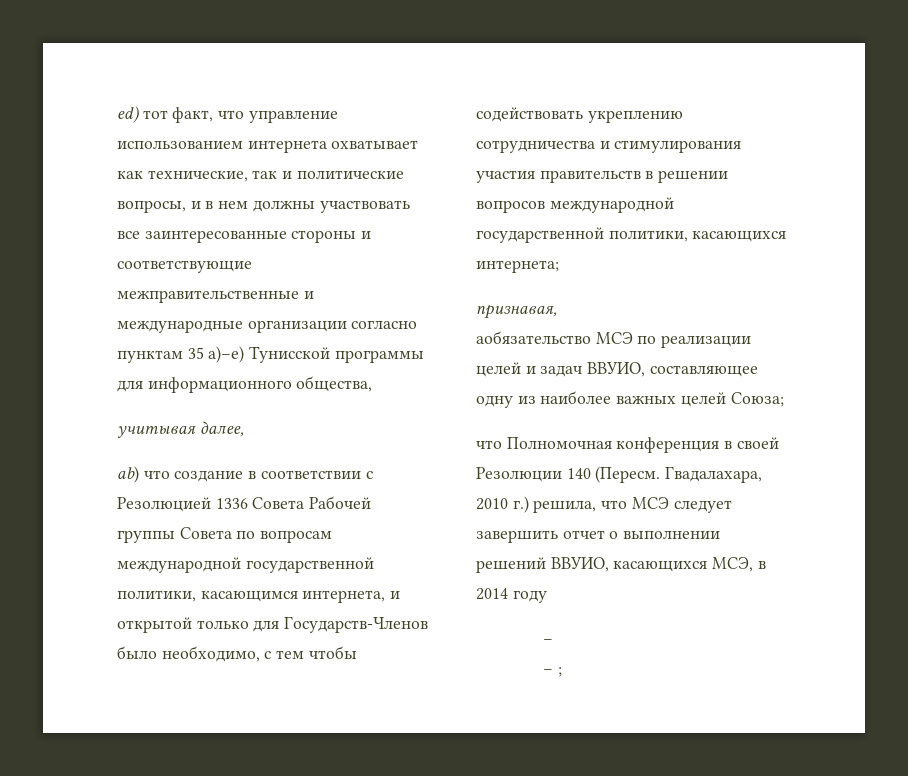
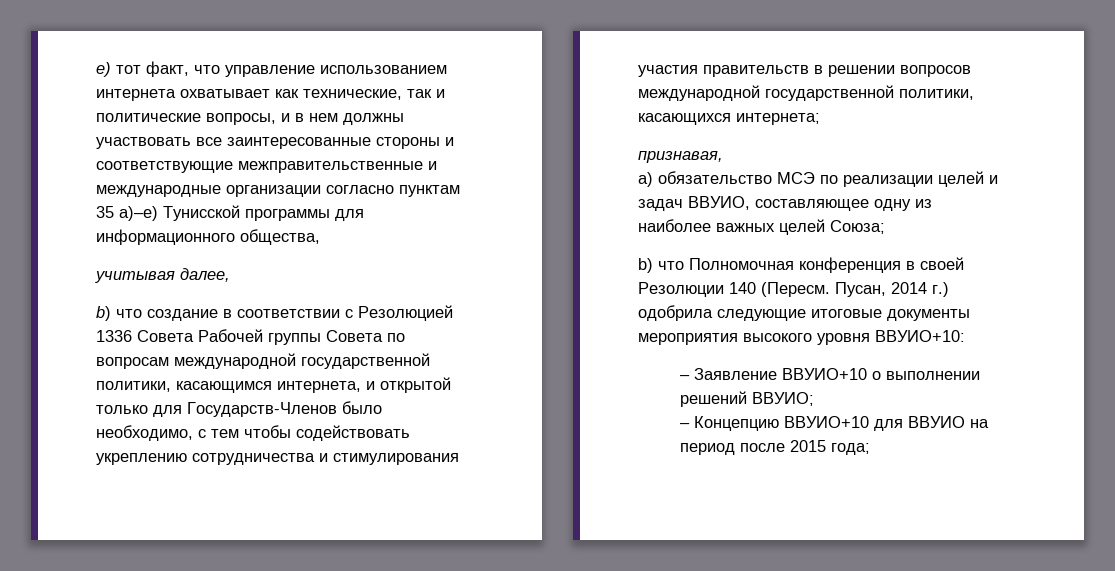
- ed) тот факт, что управление использованием интернета охватывает как технические, так и политические вопросы, и в нем должны участвовать все заинтересованные стороны и соответствующие межправительственные и международные организации согласно пунктам 35 a)–e) Тунисской программы для информационного общества,
+ e) тот факт, что управление использованием интернета охватывает как технические, так и политические вопросы, и в нем должны участвовать все заинтересованные стороны и соответствующие межправительственные и международные организации согласно пунктам 35 a)–e) Тунисской программы для информационного общества,
- ab) что создание в соответствии с Резолюцией 1336 Совета Рабочей группы Совета по вопросам международной государственной политики, касающимся интернета, и открытой только для Государств-Членов было необходимо, с тем чтобы содействовать укреплению сотрудничества и стимулирования участия правительств в решении вопросов международной государственной политики, касающихся интернета;
+ b) что создание в соответствии с Резолюцией 1336 Совета Рабочей группы Совета по вопросам международной государственной политики, касающимся интернета, и открытой только для Государств-Членов было необходимо, с тем чтобы содействовать укреплению сотрудничества и стимулирования участия правительств в решении вопросов международной государственной политики, касающихся интернета;
- aобязательство МСЭ по реализации целей и задач ВВУИО, составляющее одну из наиболее важных целей Союза;
+ a) обязательство МСЭ по реализации целей и задач ВВУИО, составляющее одну из наиболее важных целей Союза;
- что Полномочная конференция в своей Резолюции 140 (Пересм.
+ b) что Полномочная конференция в своей Резолюции 140 (Пересм.
- Гвадалахара, 2010 г.) решила, что МСЭ следует завершить отчет о выполнении решений ВВУИО, касающихся МСЭ, в 2014 году
- –
- – ;
+ Пусан, 2014 г.) одобрила следующие итоговые документы мероприятия высокого уровня ВВУИО+10:
+ – Заявление ВВУИО+10 о выполнении решений ВВУИО;
+ – Концепцию ВВУИО+10 для ВВУИО на период после 2015 года;

